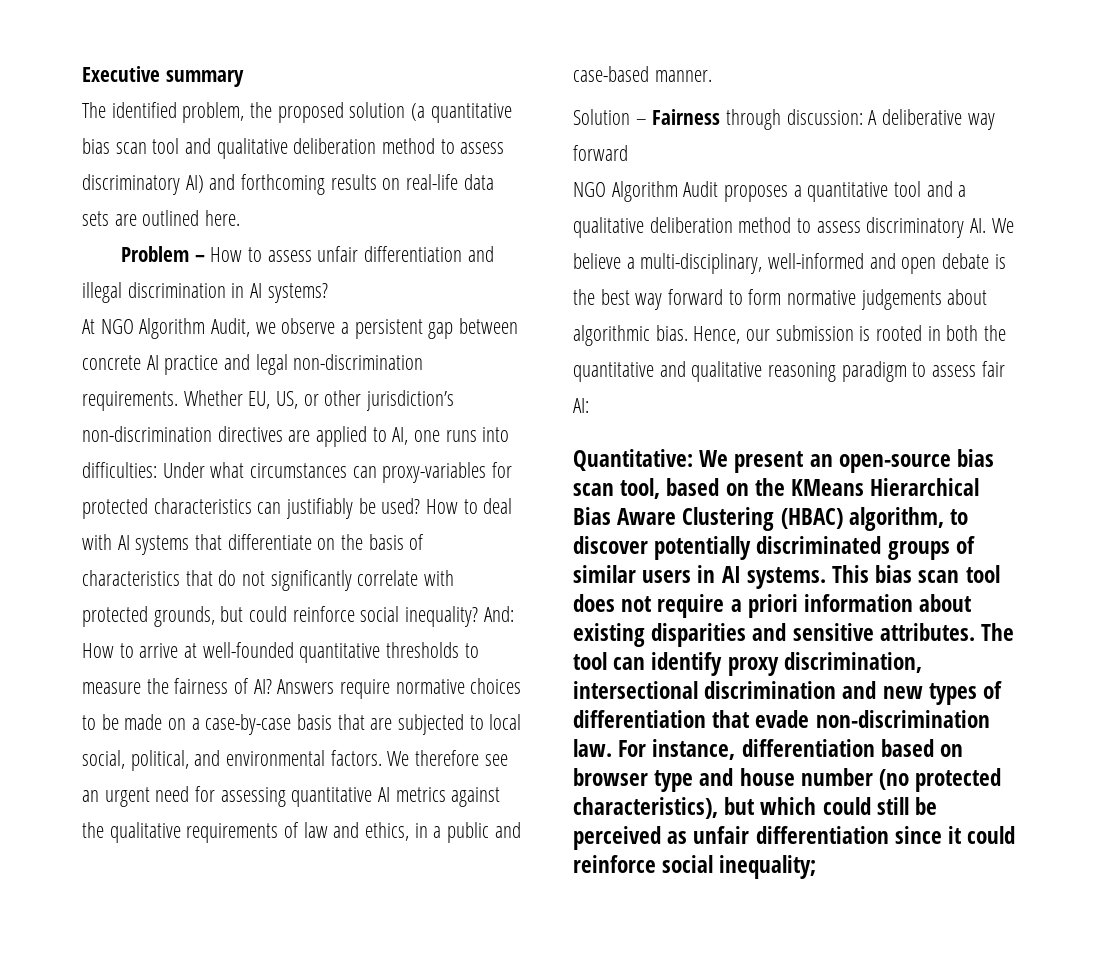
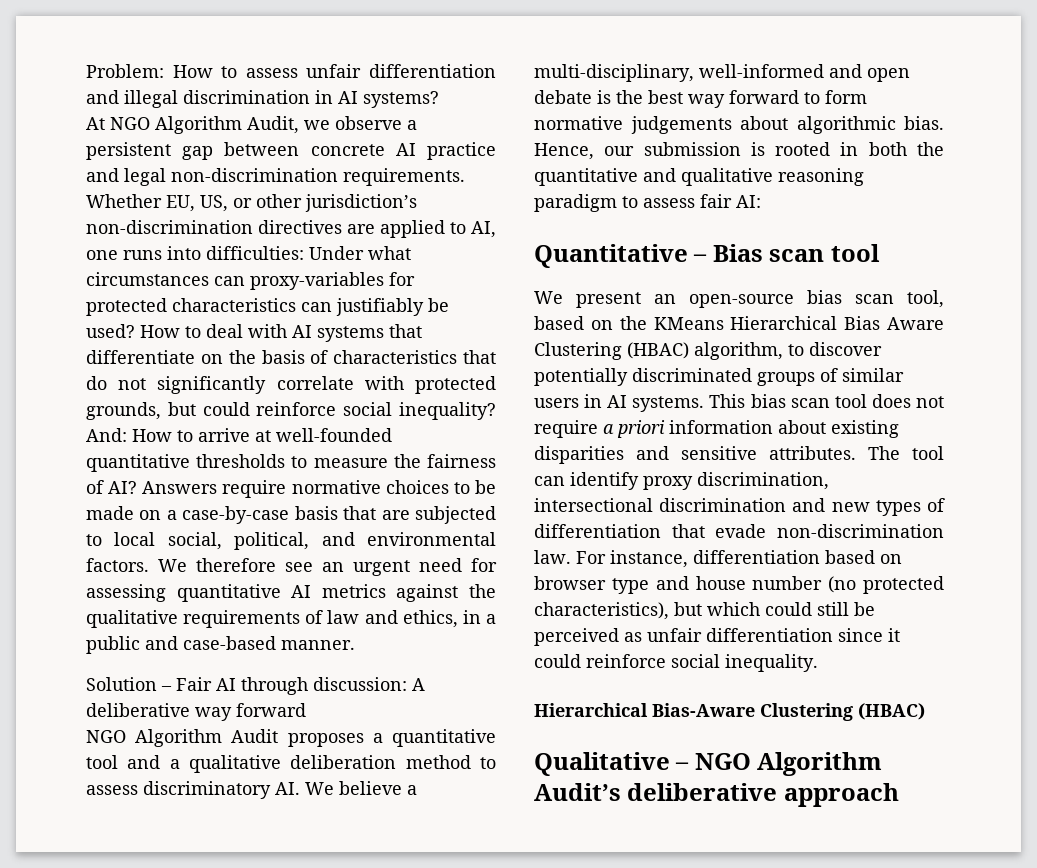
- Executive summary
- The identified problem, the proposed solution (a quantitative bias scan tool and qualitative deliberation method to assess discriminatory AI) and forthcoming results on real-life data sets are outlined here.
- Problem – How to assess unfair differentiation and illegal discrimination in AI systems?
+ Problem: How to assess unfair differentiation and illegal discrimination in AI systems?
- Solution – Fairness through discussion: A deliberative way forward
+ Solution – Fair AI through discussion: A deliberative way forward
- Quantitative: We present an open-source bias scan tool, based on the KMeans Hierarchical Bias Aware Clustering (HBAC) algorithm, to discover potentially discriminated groups of similar users in AI systems.
+ Quantitative – Bias scan tool
+ We present an open-source bias scan tool, based on the KMeans Hierarchical Bias Aware Clustering (HBAC) algorithm, to discover potentially discriminated groups of similar users in AI systems.
- For instance, differentiation based on browser type and house number (no protected characteristics), but which could still be perceived as unfair differentiation since it could reinforce social inequality;
+ For instance, differentiation based on browser type and house number (no protected characteristics), but which could still be perceived as unfair differentiation since it could reinforce social inequality.
+ Hierarchical Bias-Aware Clustering (HBAC)
+ Qualitative – NGO Algorithm Audit’s deliberative approach

